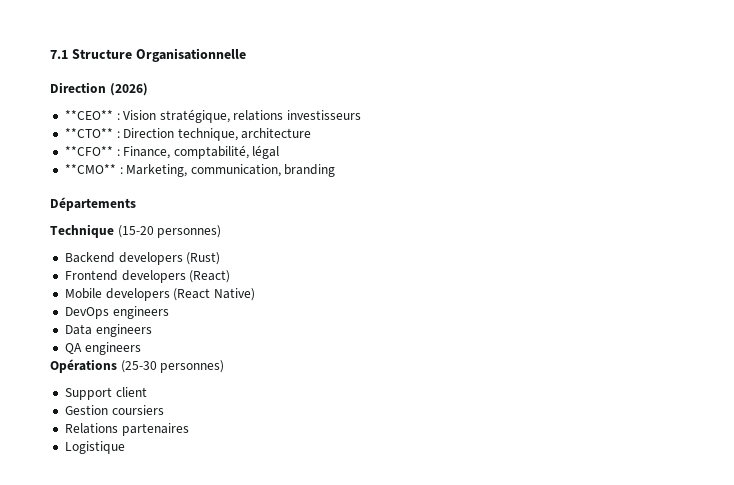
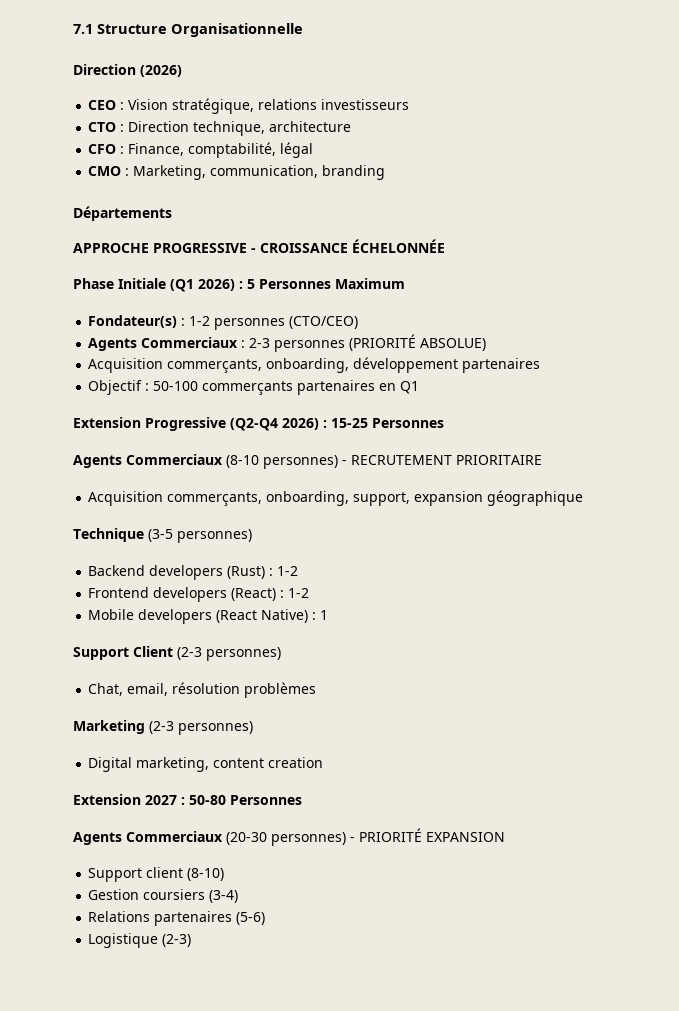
- **CEO** : Vision stratégique, relations investisseurs
+ CEO : Vision stratégique, relations investisseurs
- **CTO** : Direction technique, architecture
+ CTO : Direction technique, architecture
- **CFO** : Finance, comptabilité, légal
+ CFO : Finance, comptabilité, légal
- **CMO** : Marketing, communication, branding
+ CMO : Marketing, communication, branding
+ APPROCHE PROGRESSIVE - CROISSANCE ÉCHELONNÉE
+ Phase Initiale (Q1 2026) : 5 Personnes Maximum
+ Fondateur(s) : 1-2 personnes (CTO/CEO)
+ Agents Commerciaux : 2-3 personnes (PRIORITÉ ABSOLUE)
+ Acquisition commerçants, onboarding, développement partenaires
+ Objectif : 50-100 commerçants partenaires en Q1
+ Extension Progressive (Q2-Q4 2026) : 15-25 Personnes
+ Agents Commerciaux (8-10 personnes) - RECRUTEMENT PRIORITAIRE
+ Acquisition commerçants, onboarding, support, expansion géographique
- Technique (15-20 personnes)
+ Technique (3-5 personnes)
- Backend developers (Rust)
+ Backend developers (Rust) : 1-2
- Frontend developers (React)
+ Frontend developers (React) : 1-2
- Mobile developers (React Native)
- DevOps engineers
- Data engineers
- QA engineers
- Opérations (25-30 personnes)
+ Mobile developers (React Native) : 1
+ Support Client (2-3 personnes)
+ Chat, email, résolution problèmes
+ Marketing (2-3 personnes)
+ Digital marketing, content creation
+ Extension 2027 : 50-80 Personnes
+ Agents Commerciaux (20-30 personnes) - PRIORITÉ EXPANSION
- Support client
+ Support client (8-10)
- Gestion coursiers
+ Gestion coursiers (3-4)
- Relations partenaires
+ Relations partenaires (5-6)
- Logistique
+ Logistique (2-3)

